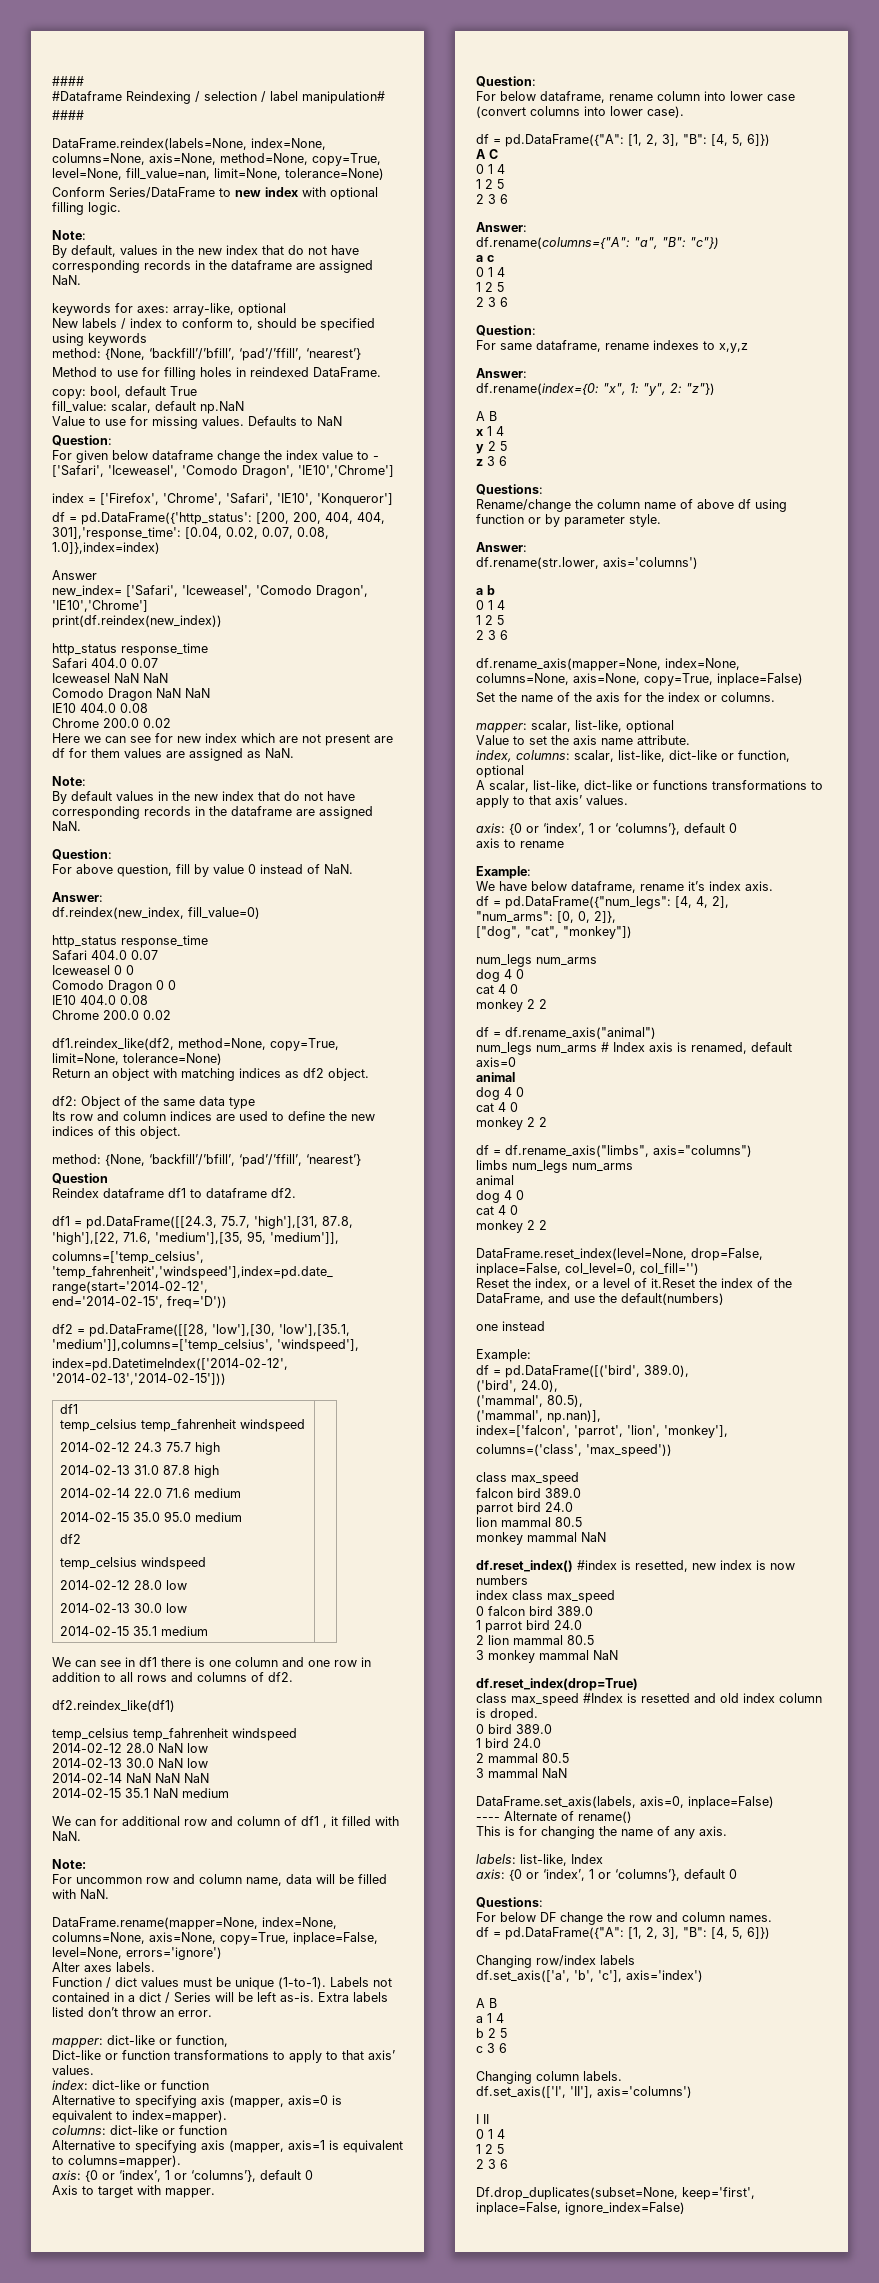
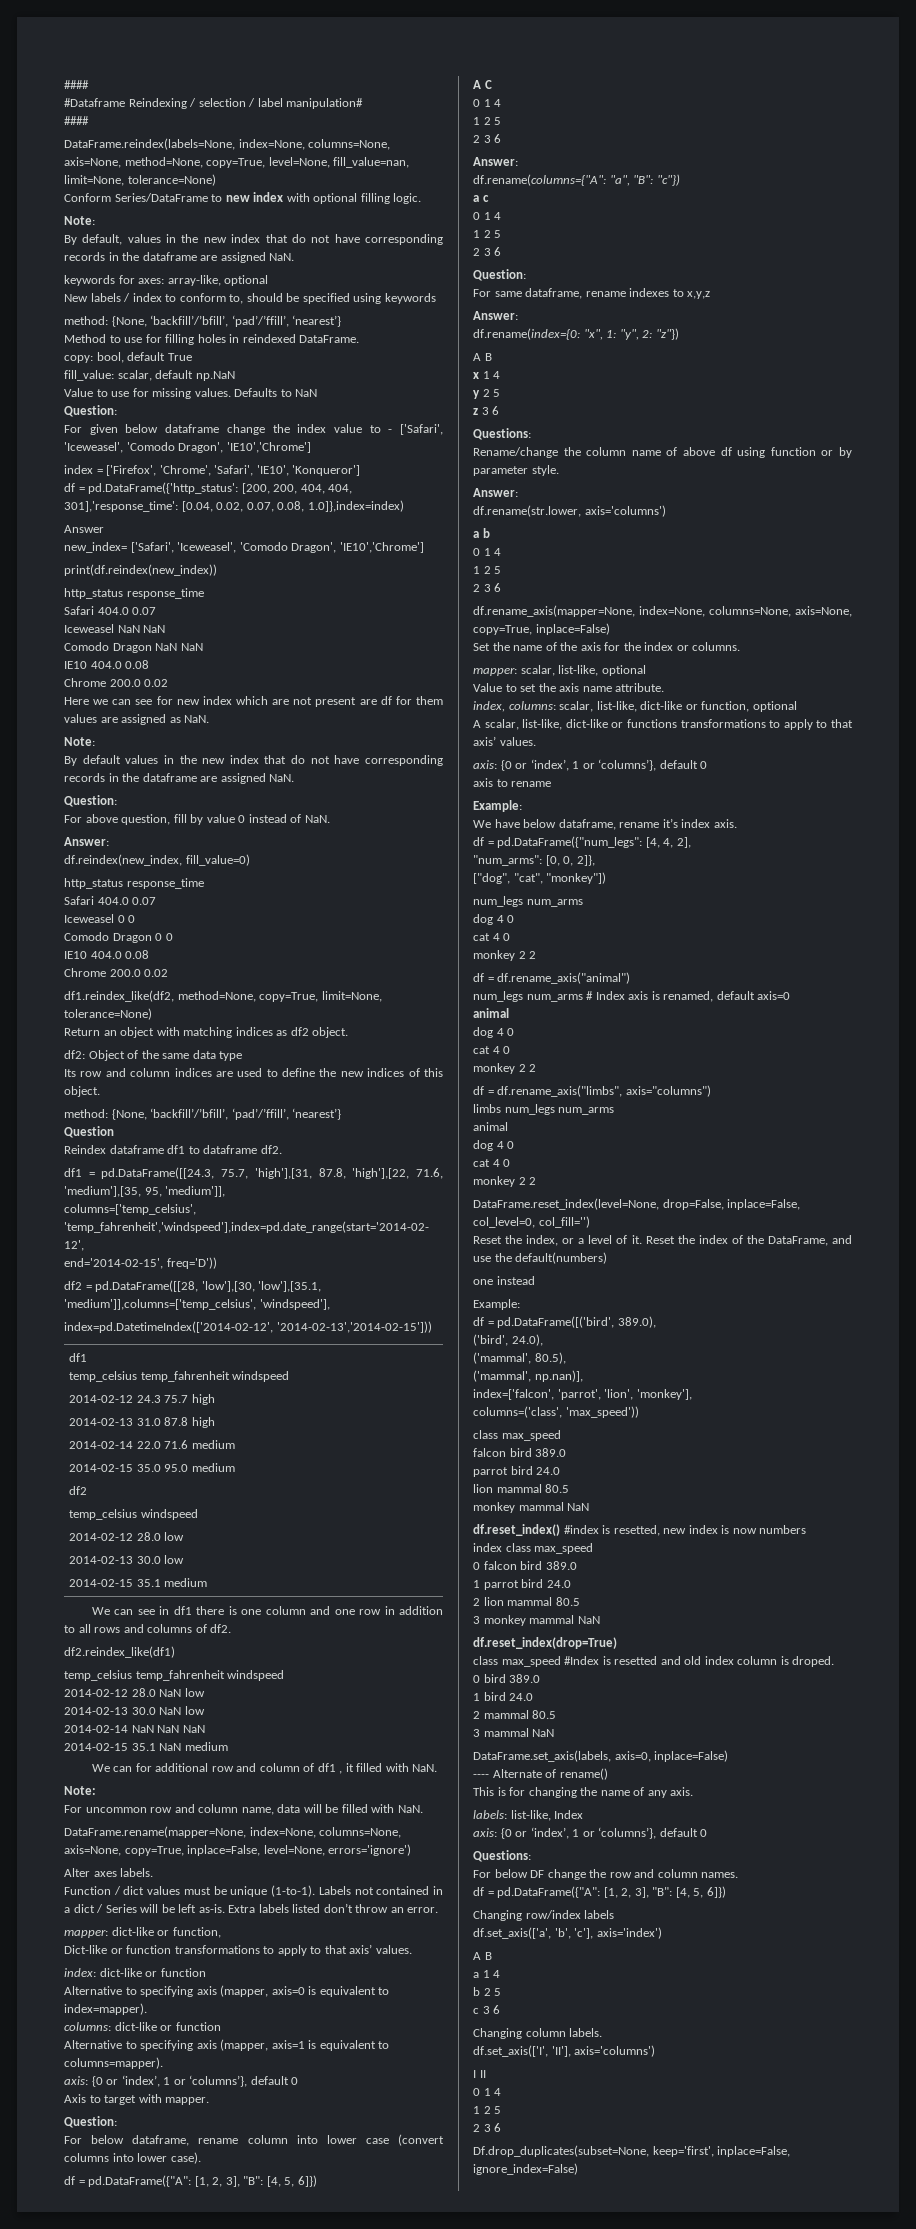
- Reset the index, or a level of it.Reset the index of the DataFrame, and use the default(numbers)
+ Reset the index, or a level of it. Reset the index of the DataFrame, and use the default(numbers)

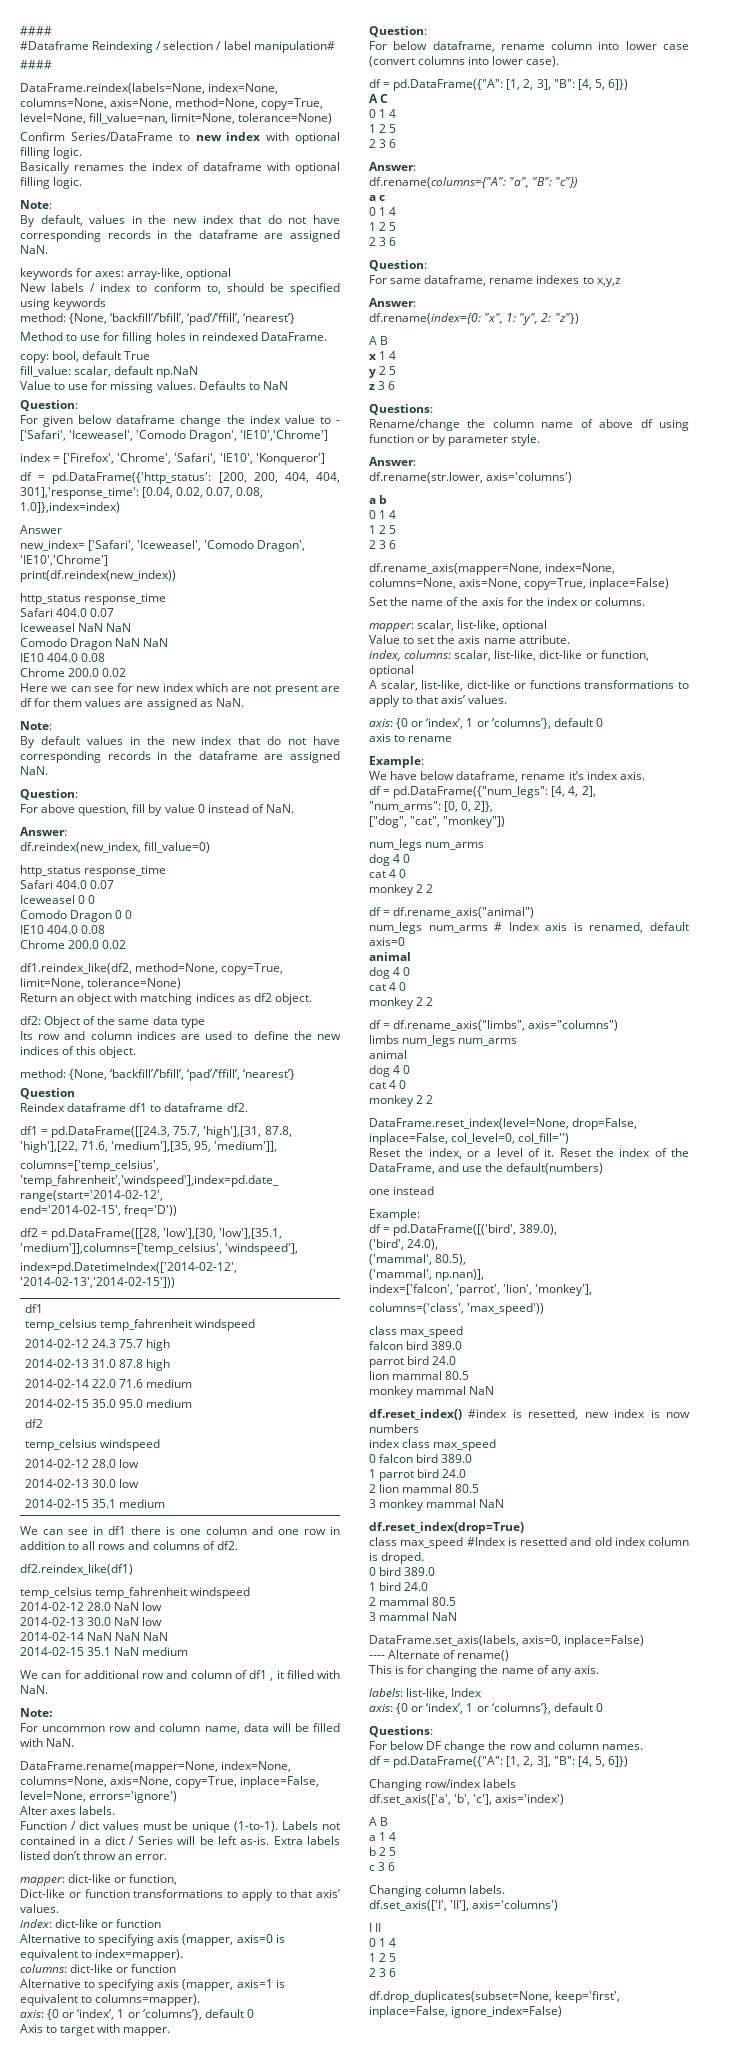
- Conform Series/DataFrame to new index with optional filling logic.
+ Confirm Series/DataFrame to new index with optional filling logic.
+ Basically renames the index of dataframe with optional filling logic.
- Df.drop_duplicates(subset=None, keep='first', inplace=False, ignore_index=False)
+ df.drop_duplicates(subset=None, keep='first', inplace=False, ignore_index=False)

